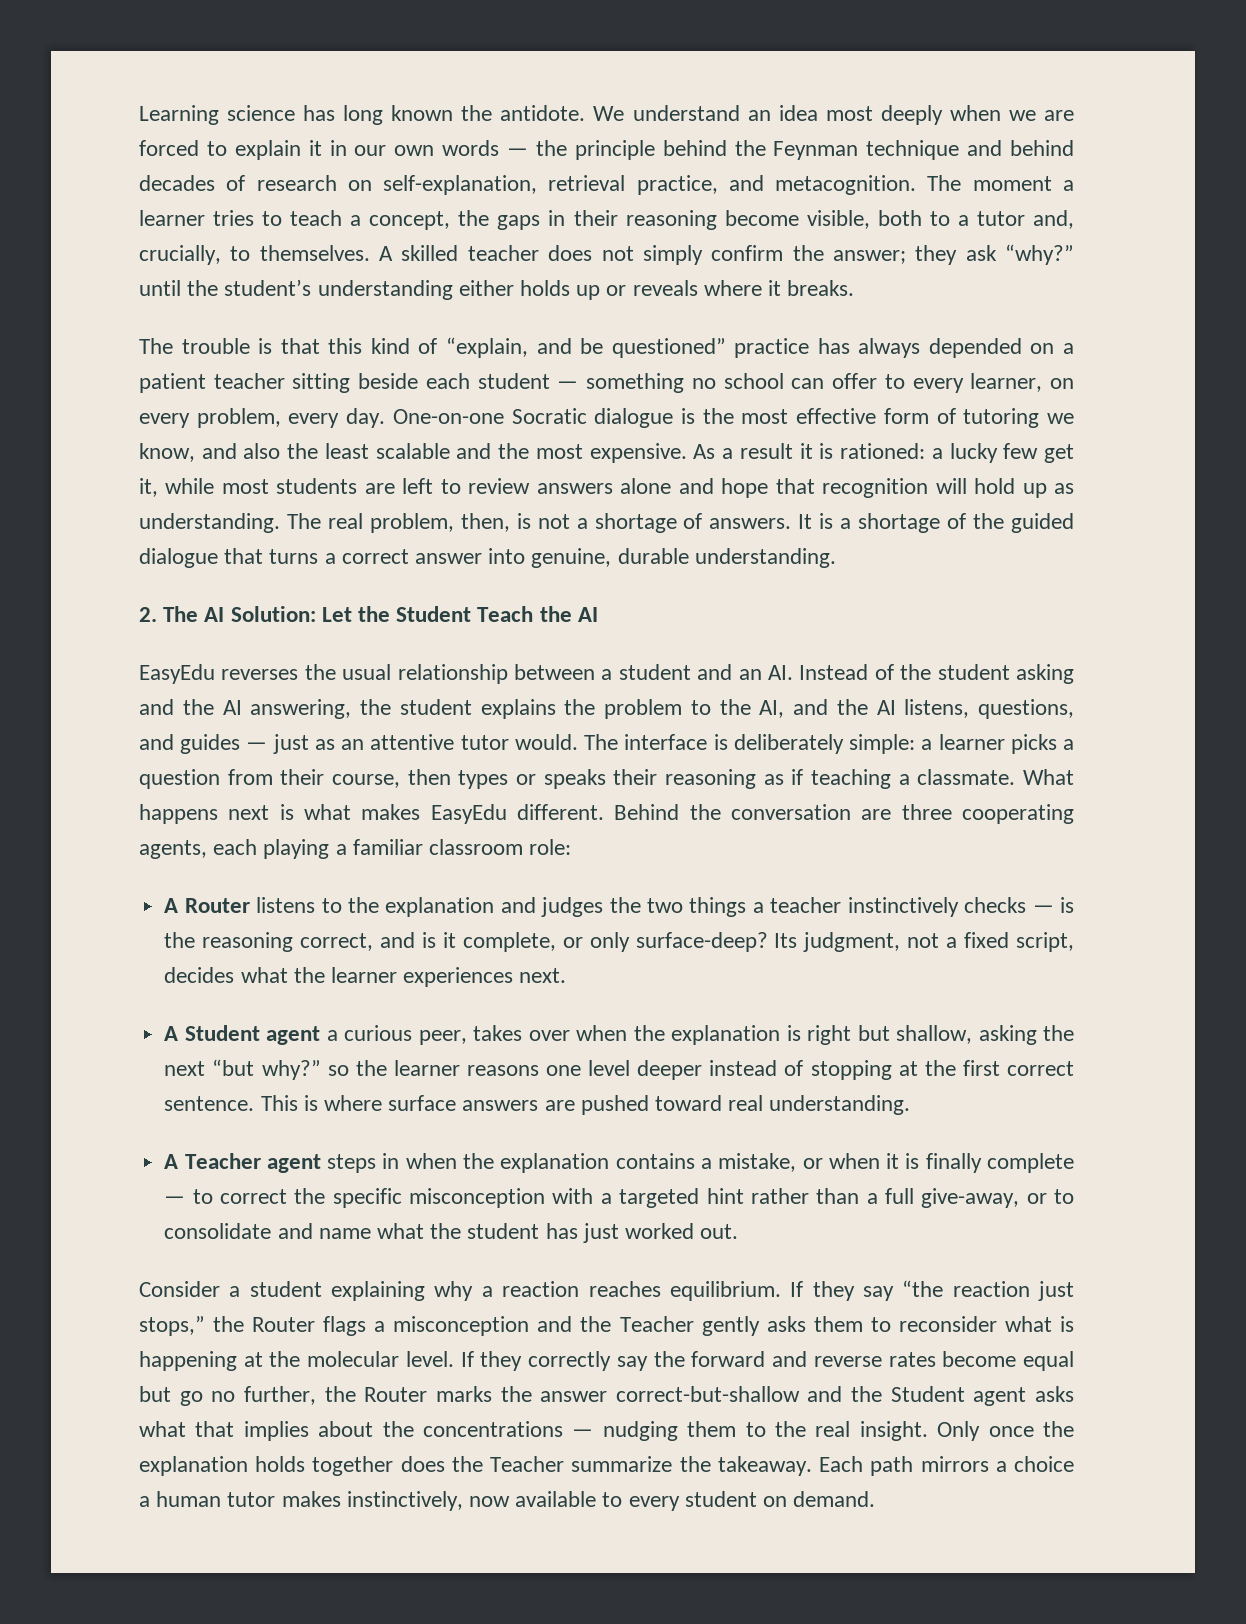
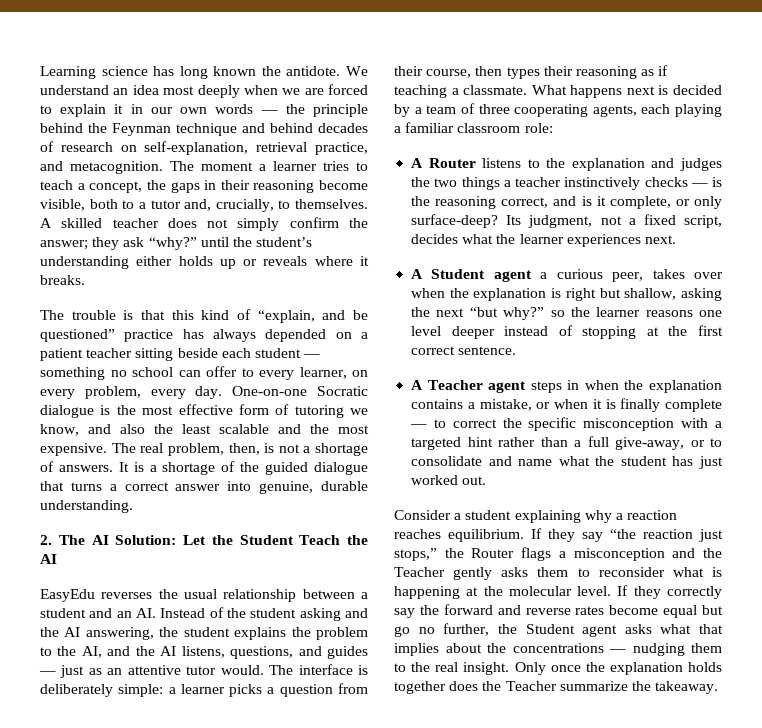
- As a result it is rationed: a lucky few get it, while most students are left to review answers alone and hope that recognition will hold up as understanding.
- The interface is deliberately simple: a learner picks a question from their course, then types or speaks their reasoning as if teaching a classmate.
+ The interface is deliberately simple: a learner picks a question from their course, then types their reasoning as if teaching a classmate.
- What happens next is what makes EasyEdu different. Behind the conversation are three cooperating agents, each playing a familiar classroom role:
+ What happens next is decided by a team of three cooperating agents, each playing a familiar classroom role:
- This is where surface answers are pushed toward real understanding.
- If they correctly say the forward and reverse rates become equal but go no further, the Router marks the answer correct-but-shallow and the Student agent asks what that implies about the concentrations — nudging them to the real insight.
+ If they correctly say the forward and reverse rates become equal but go no further, the Student agent asks what that implies about the concentrations — nudging them to the real insight.
- Each path mirrors a choice a human tutor makes instinctively, now available to every student on demand.

